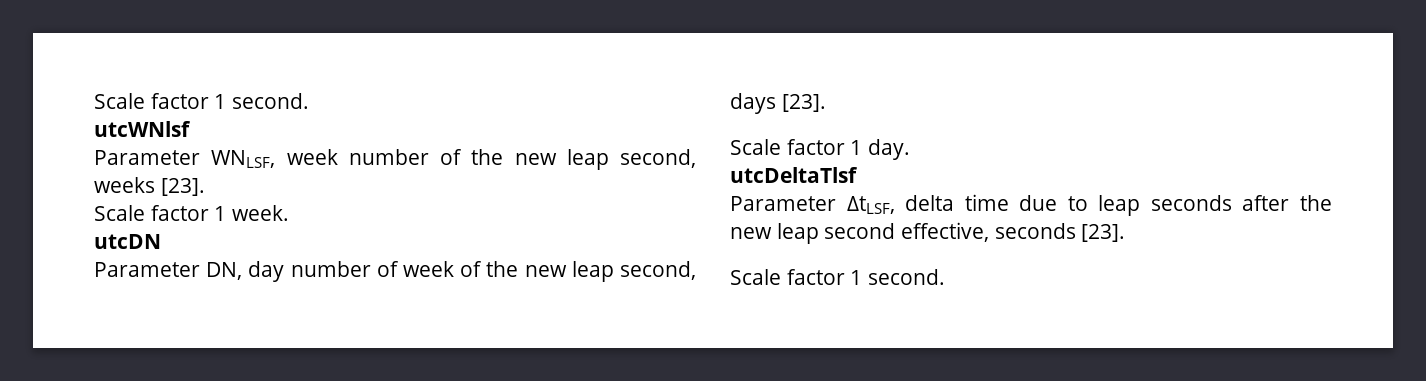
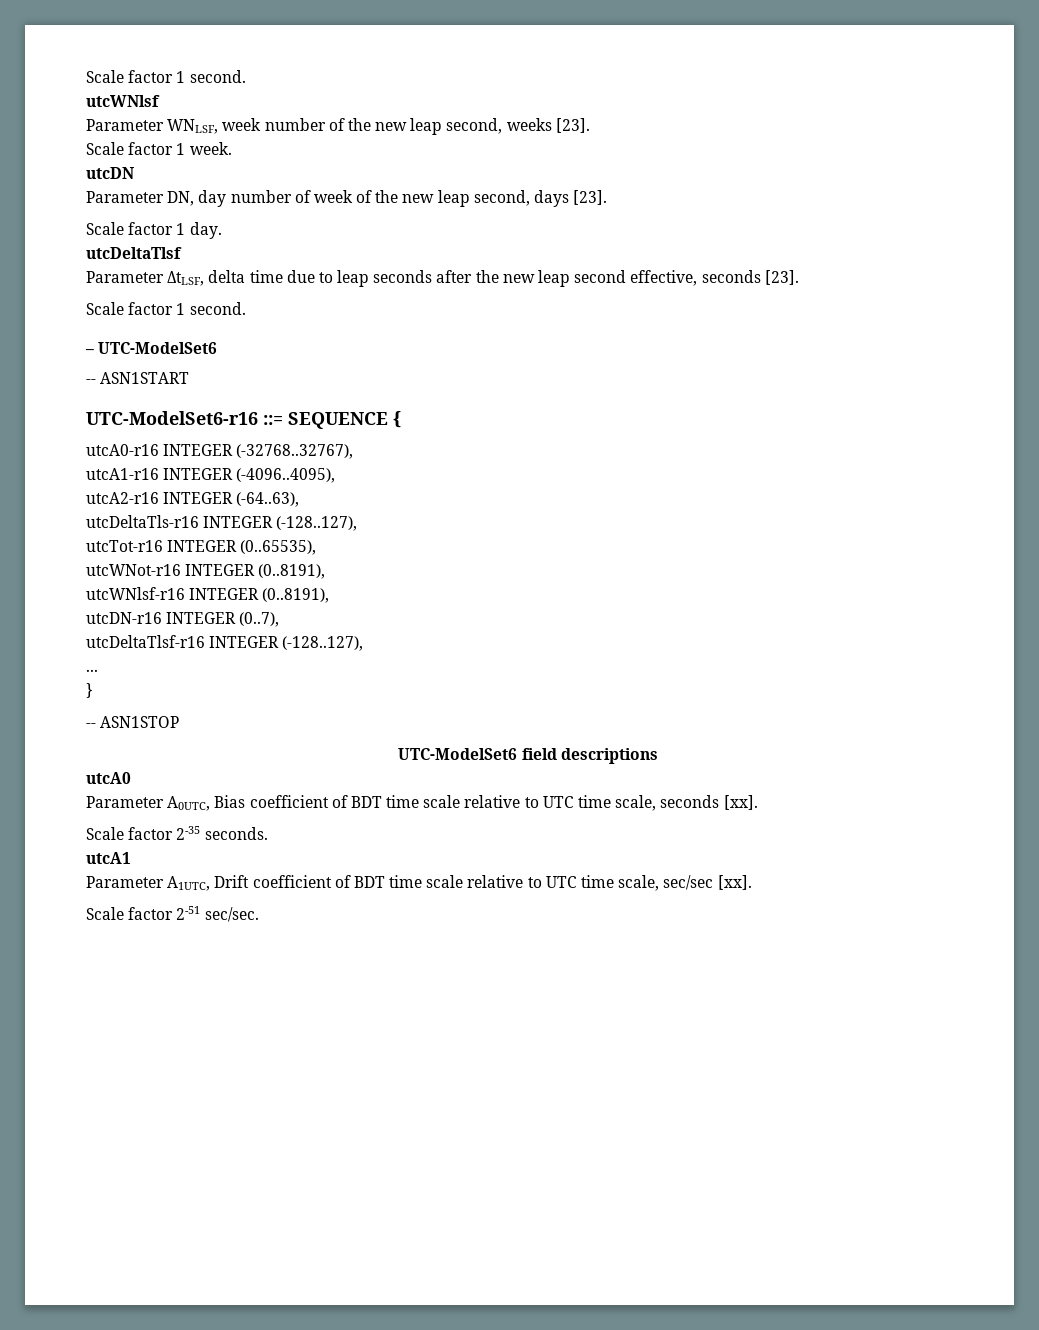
+ – UTC-ModelSet6
+ -- ASN1START
+ UTC-ModelSet6-r16 ::= SEQUENCE {
+ utcA0-r16 INTEGER (-32768..32767),
+ utcA1-r16 INTEGER (-4096..4095),
+ utcA2-r16 INTEGER (-64..63),
+ utcDeltaTls-r16 INTEGER (-128..127),
+ utcTot-r16 INTEGER (0..65535),
+ utcWNot-r16 INTEGER (0..8191),
+ utcWNlsf-r16 INTEGER (0..8191),
+ utcDN-r16 INTEGER (0..7),
+ utcDeltaTlsf-r16 INTEGER (-128..127),
+ ...
+ }
+ -- ASN1STOP
+ UTC-ModelSet6 field descriptions
+ utcA0
+ Parameter A0UTC, Bias coefficient of BDT time scale relative to UTC time scale, seconds [xx].
+ Scale factor 2-35 seconds.
+ utcA1
+ Parameter A1UTC, Drift coefficient of BDT time scale relative to UTC time scale, sec/sec [xx].
+ Scale factor 2-51 sec/sec.

